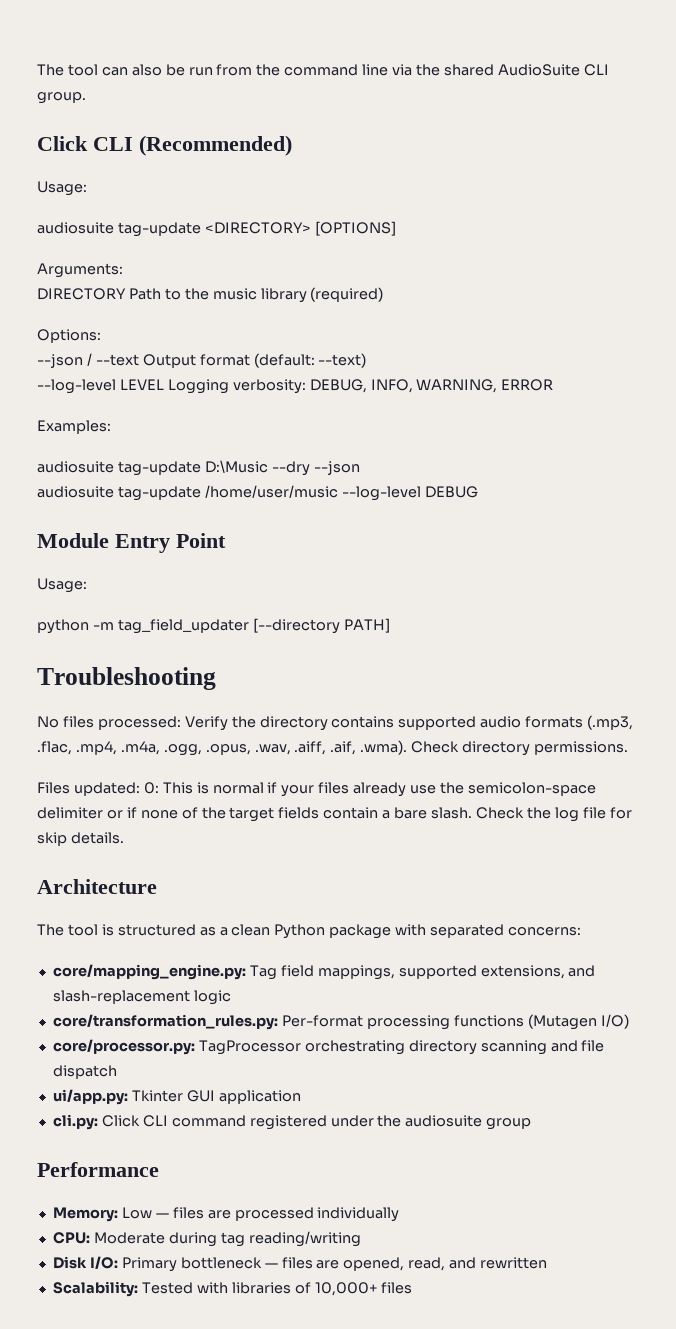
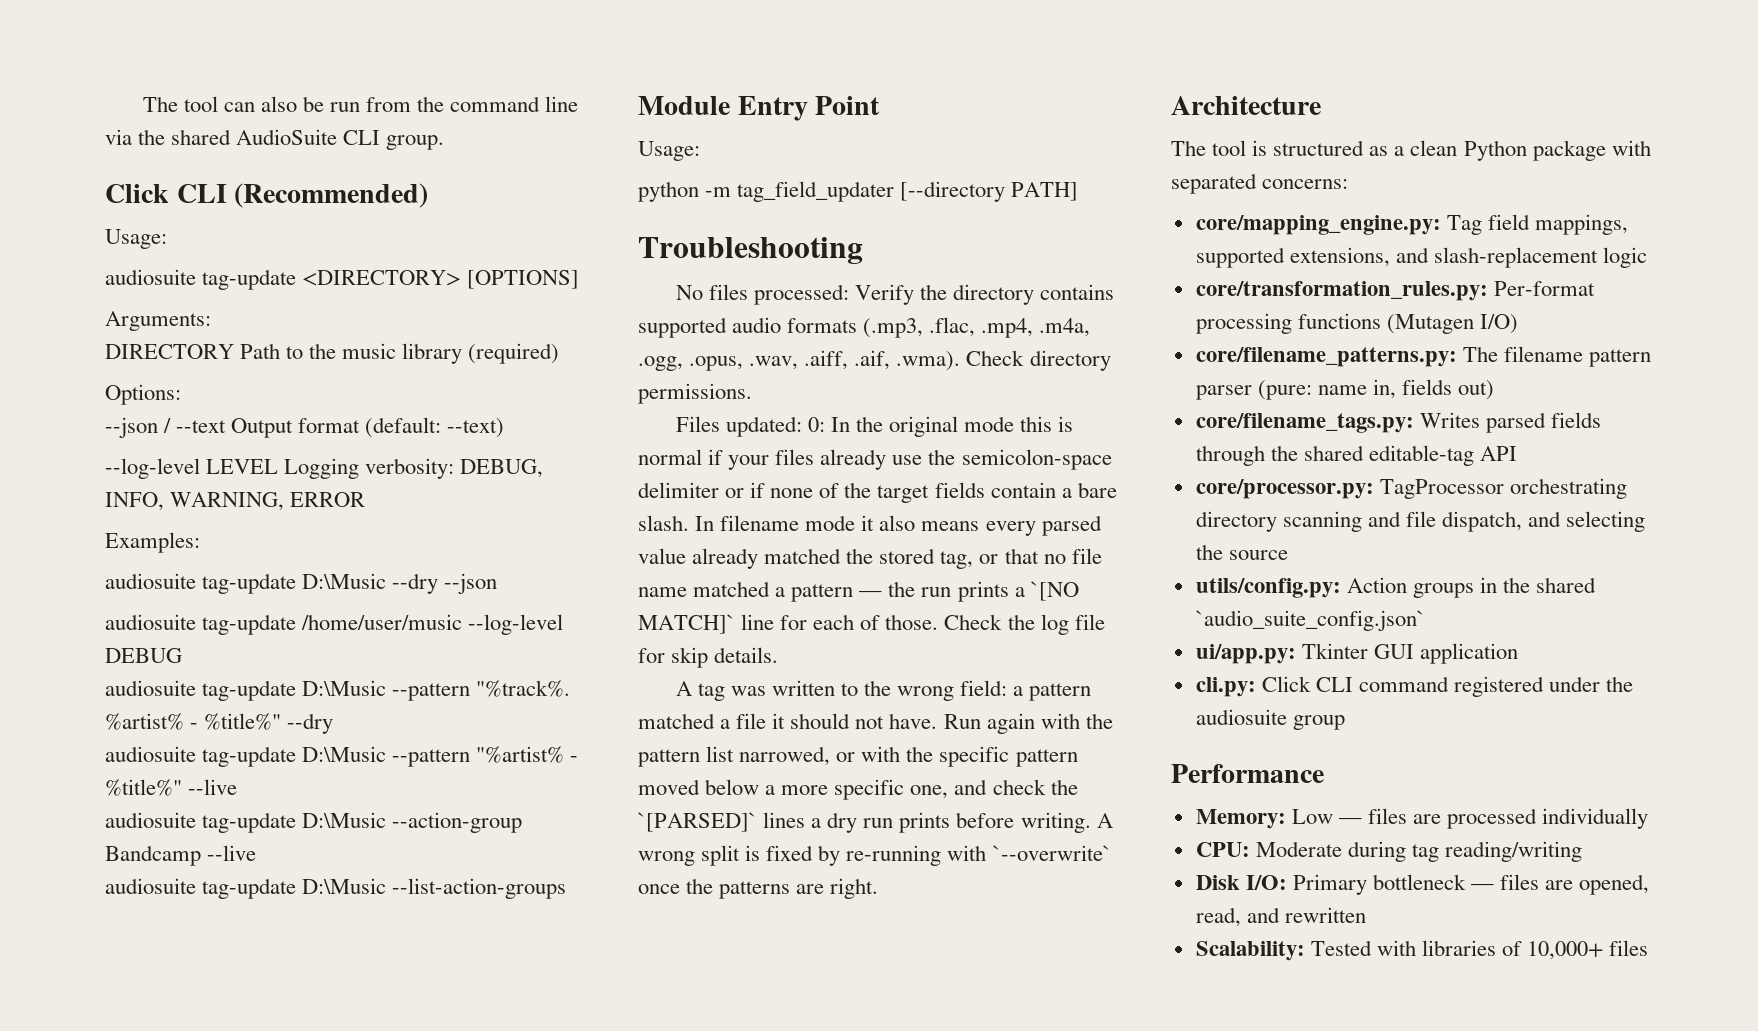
+ audiosuite tag-update D:\Music --pattern "%track%. %artist% - %title%" --dry
+ audiosuite tag-update D:\Music --pattern "%artist% - %title%" --live
+ audiosuite tag-update D:\Music --action-group Bandcamp --live
+ audiosuite tag-update D:\Music --list-action-groups
- Files updated: 0: This is normal if your files already use the semicolon-space delimiter or if none of the target fields contain a bare slash.
+ Files updated: 0: In the original mode this is normal if your files already use the semicolon-space delimiter or if none of the target fields contain a bare slash.
+ In filename mode it also means every parsed value already matched the stored tag, or that no file name matched a pattern — the run prints a `[NO MATCH]` line for each of those.
+ A tag was written to the wrong field: a pattern matched a file it should not have. Run again with the pattern list narrowed, or with the specific pattern moved below a more specific one, and check the `[PARSED]` lines a dry run prints before writing. A wrong split is fixed by re-running with `--overwrite` once the patterns are right.
+ core/filename_patterns.py: The filename pattern parser (pure: name in, fields out)
+ core/filename_tags.py: Writes parsed fields through the shared editable-tag API
- core/processor.py: TagProcessor orchestrating directory scanning and file dispatch
+ core/processor.py: TagProcessor orchestrating directory scanning and file dispatch, and selecting the source
+ utils/config.py: Action groups in the shared `audio_suite_config.json`

